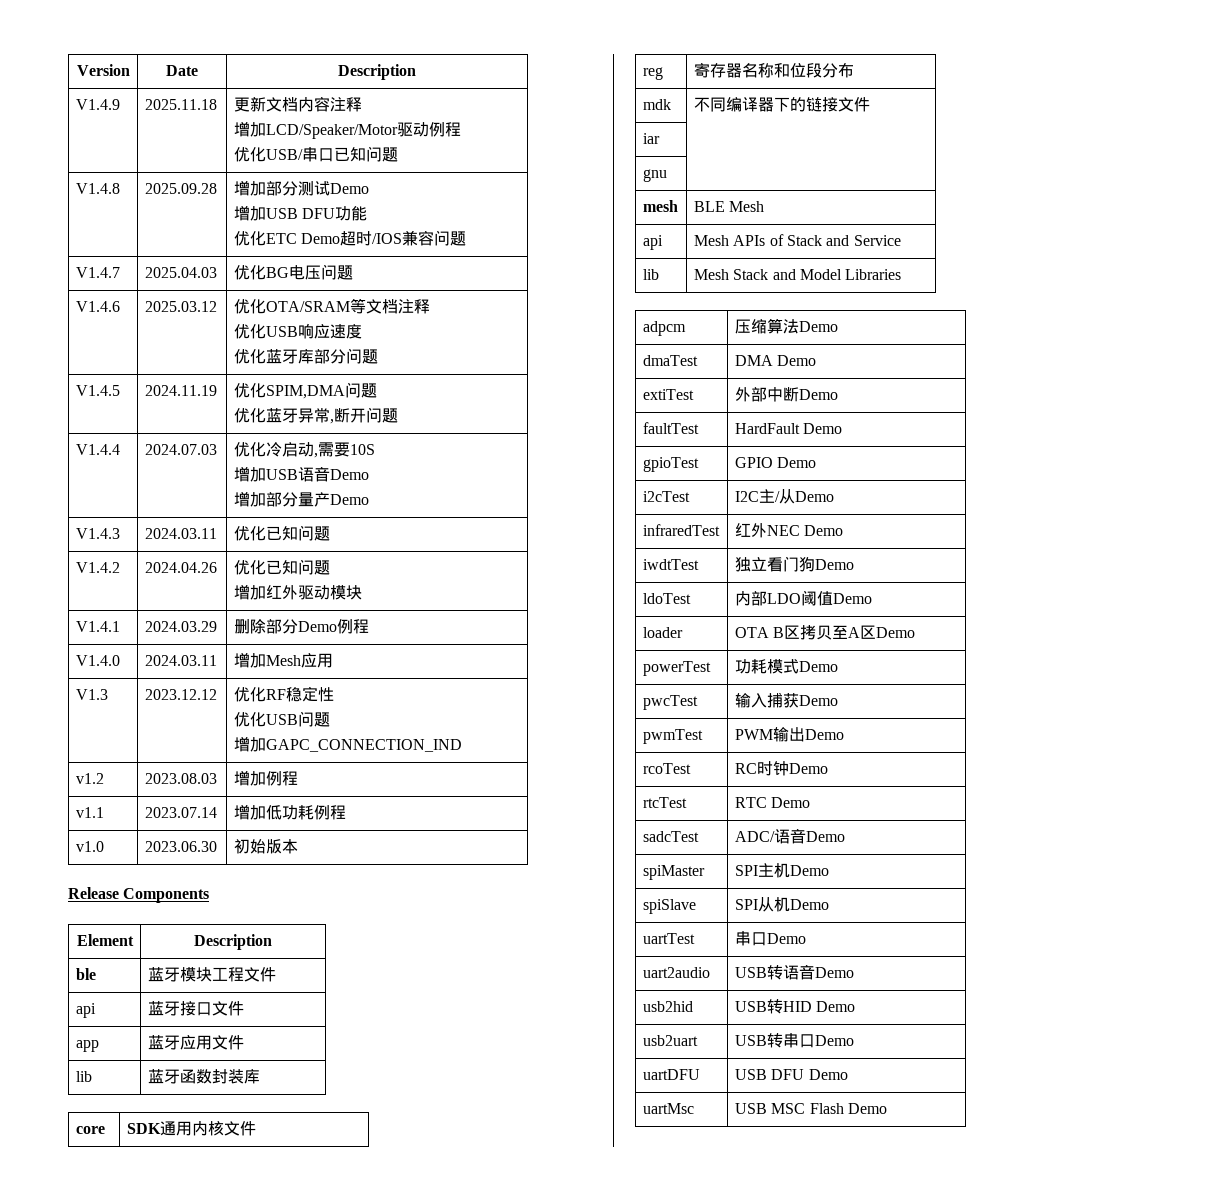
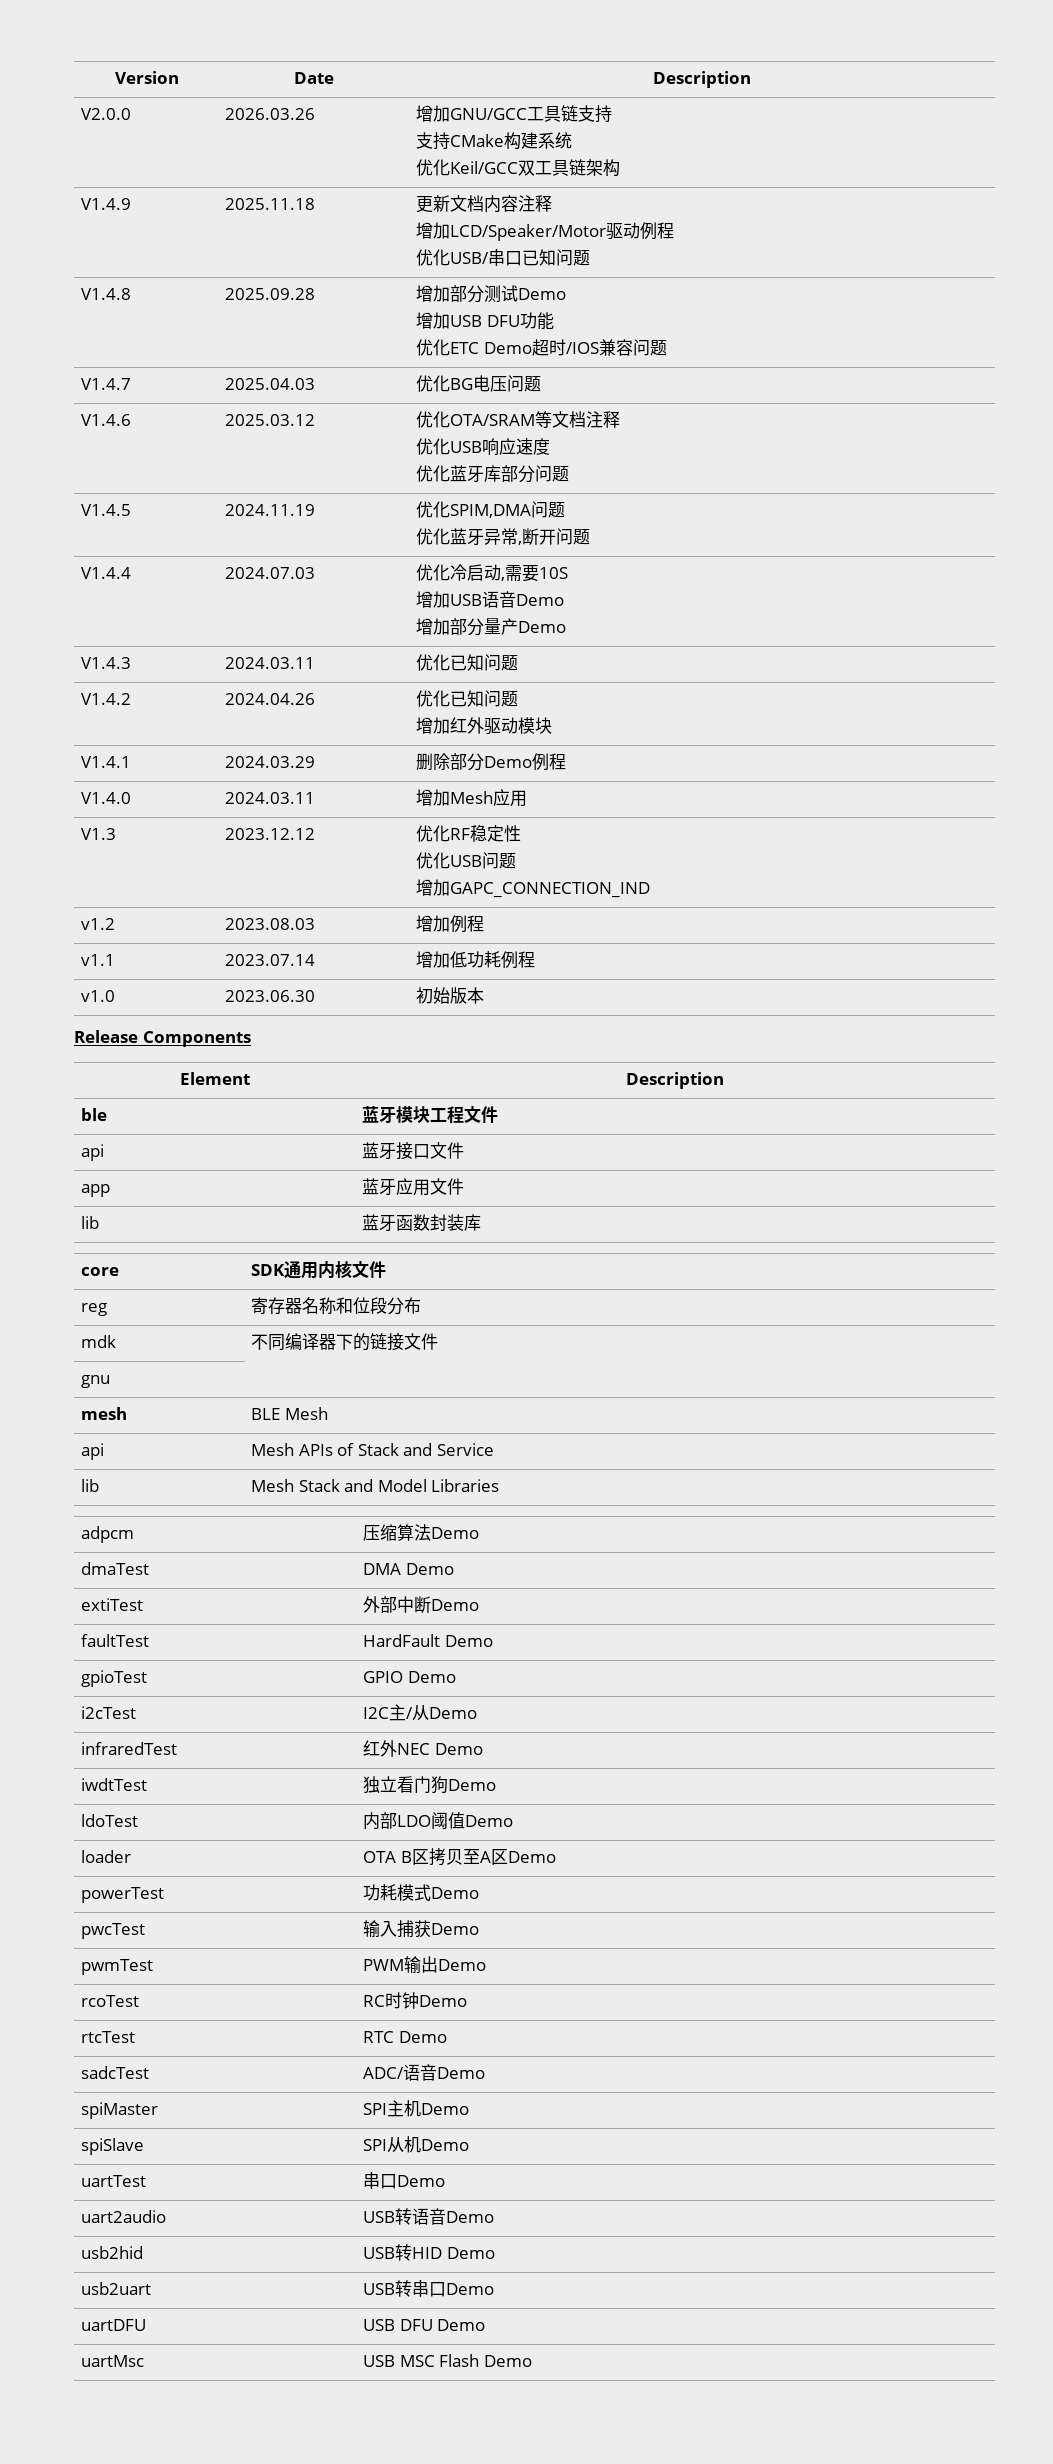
+ V2.0.0 | 2026.03.26 | 增加GNU/GCC工具链支持
+ 支持CMake构建系统
+ 优化Keil/GCC双工具链架构
- iar |

